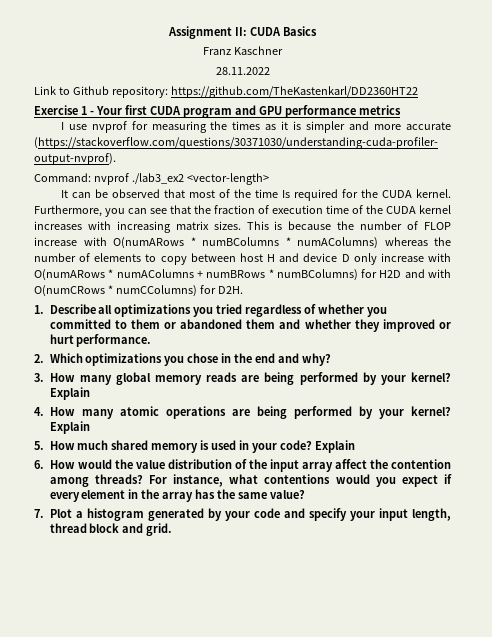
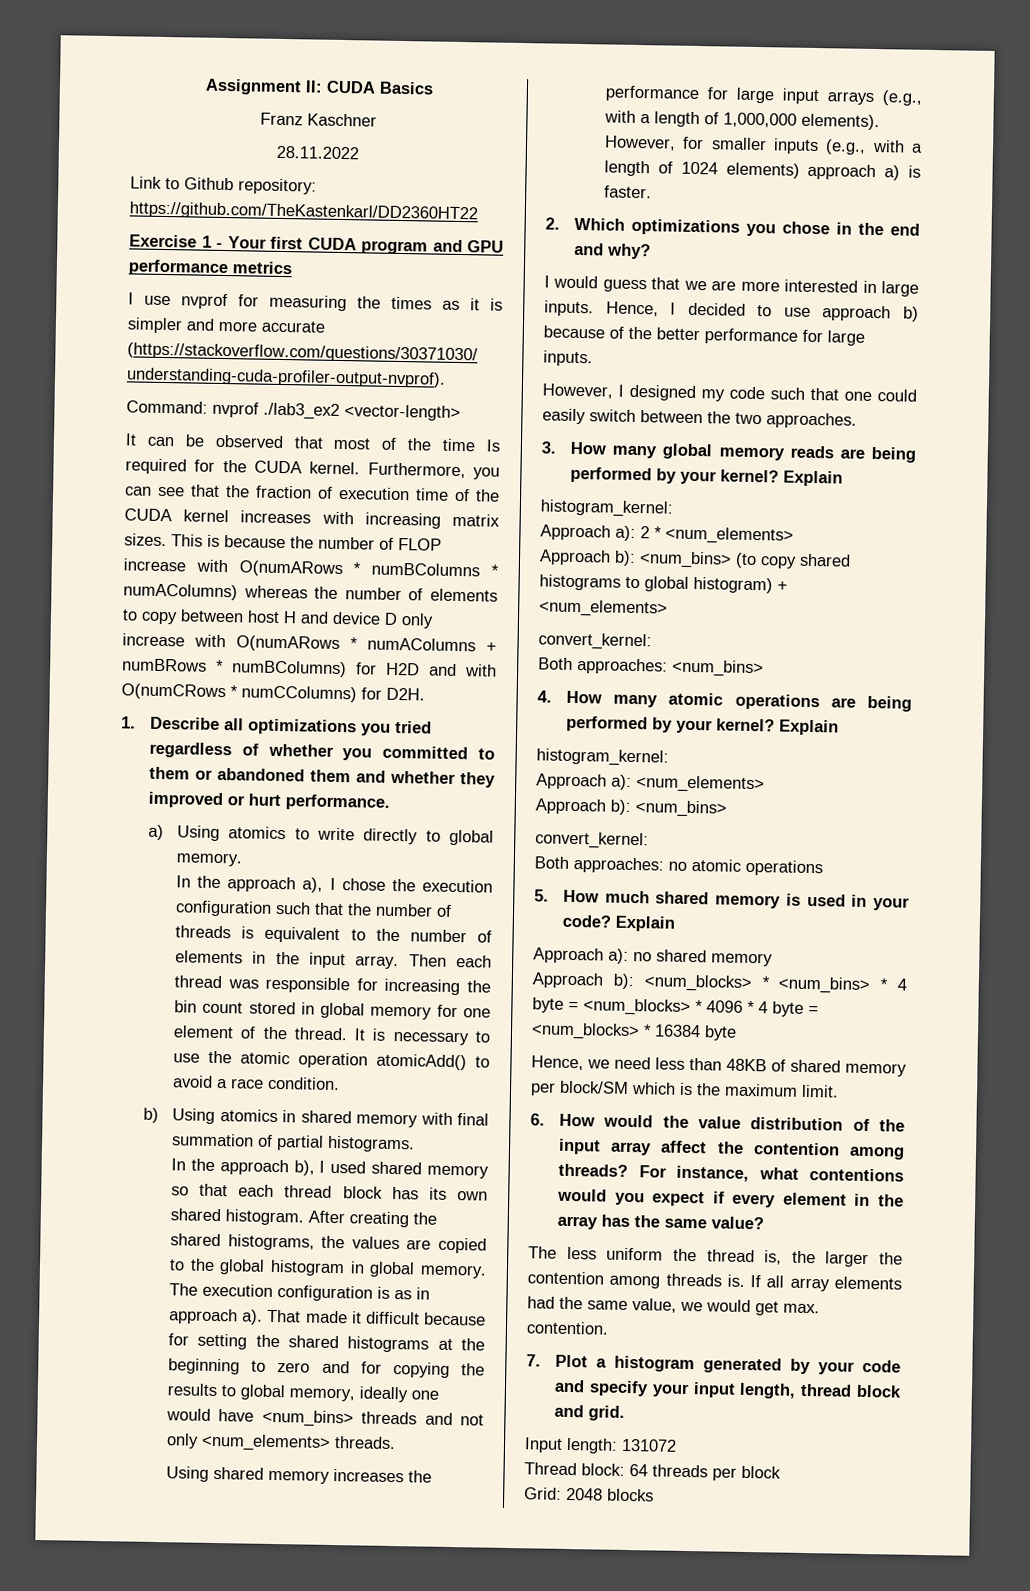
+ a) Using atomics to write directly to global memory.
+ In the approach a), I chose the execution configuration such that the number of threads is equivalent to the number of elements in the input array. Then each thread was responsible for increasing the bin count stored in global memory for one element of the thread. It is necessary to use the atomic operation atomicAdd() to avoid a race condition.
+ b) Using atomics in shared memory with final summation of partial histograms.
+ In the approach b), I used shared memory so that each thread block has its own shared histogram. After creating the shared histograms, the values are copied to the global histogram in global memory. The execution configuration is as in approach a). That made it difficult because for setting the shared histograms at the beginning to zero and for copying the results to global memory, ideally one would have <num_bins> threads and not only <num_elements> threads.
+ Using shared memory increases the performance for large input arrays (e.g., with a length of 1,000,000 elements). However, for smaller inputs (e.g., with a length of 1024 elements) approach a) is faster.
+ I would guess that we are more interested in large inputs. Hence, I decided to use approach b) because of the better performance for large inputs.
+ However, I designed my code such that one could easily switch between the two approaches.
  3. How many global memory reads are being performed by your kernel? Explain
+ histogram_kernel:
+ Approach a): 2 * <num_elements>
+ Approach b): <num_bins> (to copy shared histograms to global histogram) + <num_elements>
+ convert_kernel:
+ Both approaches: <num_bins>
  4. How many atomic operations are being performed by your kernel? Explain
+ histogram_kernel:
+ Approach a): <num_elements>
+ Approach b): <num_bins>
+ convert_kernel:
+ Both approaches: no atomic operations
+ Approach a): no shared memory
+ Approach b): <num_blocks> * <num_bins> * 4 byte = <num_blocks> * 4096 * 4 byte = <num_blocks> * 16384 byte
+ Hence, we need less than 48KB of shared memory per block/SM which is the maximum limit.
+ The less uniform the thread is, the larger the contention among threads is. If all array elements had the same value, we would get max. contention.
+ Input length: 131072
+ Thread block: 64 threads per block
+ Grid: 2048 blocks

